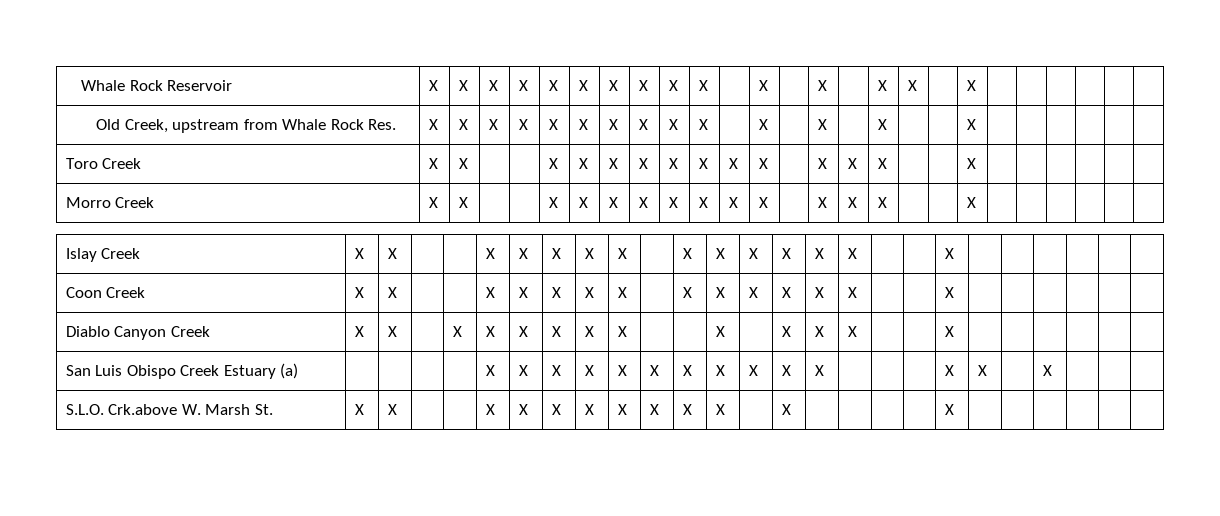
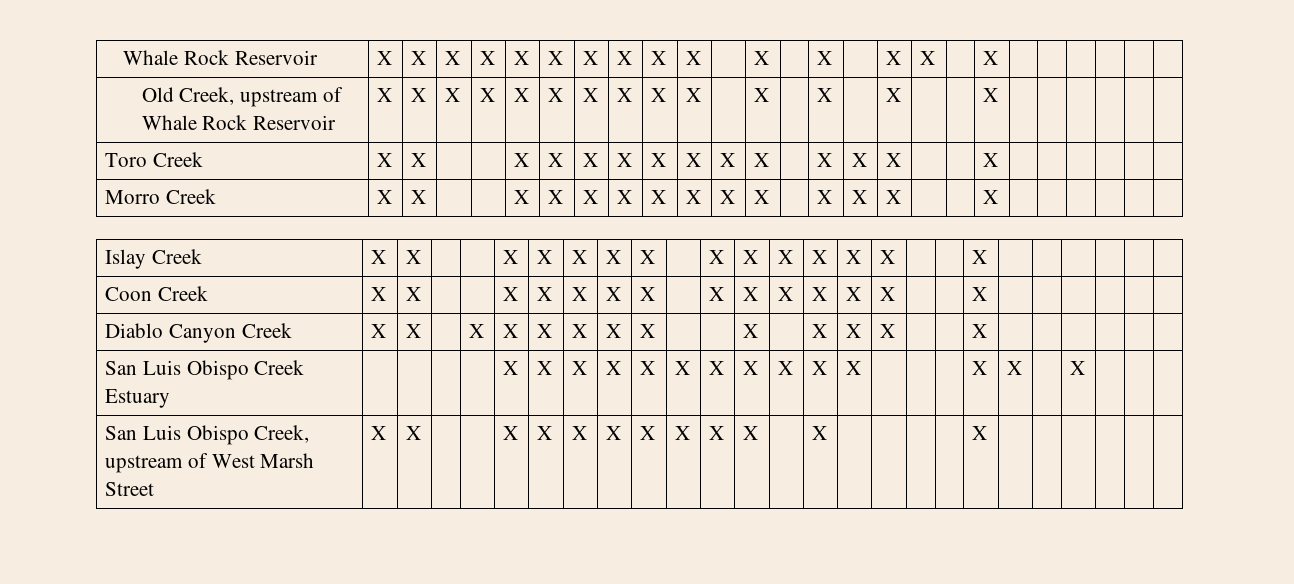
- Old Creek, upstream from Whale Rock Res. | X | X | X | X | X | X | X | X | X | X | | X | | X | | X | | | X | | | | | |
+ Old Creek, upstream of Whale Rock Reservoir | X | X | X | X | X | X | X | X | X | X | | X | | X | | X | | | X | | | | | |
- San Luis Obispo Creek Estuary (a) | | | | | X | X | X | X | X | X | X | X | X | X | X | | | | X | X | | X | | |
+ San Luis Obispo Creek Estuary | | | | | X | X | X | X | X | X | X | X | X | X | X | | | | X | X | | X | | |
- S.L.O. Crk.above W. Marsh St. | X | X | | | X | X | X | X | X | X | X | X | | X | | | | | X | | | | | |
+ San Luis Obispo Creek, upstream of West Marsh Street | X | X | | | X | X | X | X | X | X | X | X | | X | | | | | X | | | | | |

